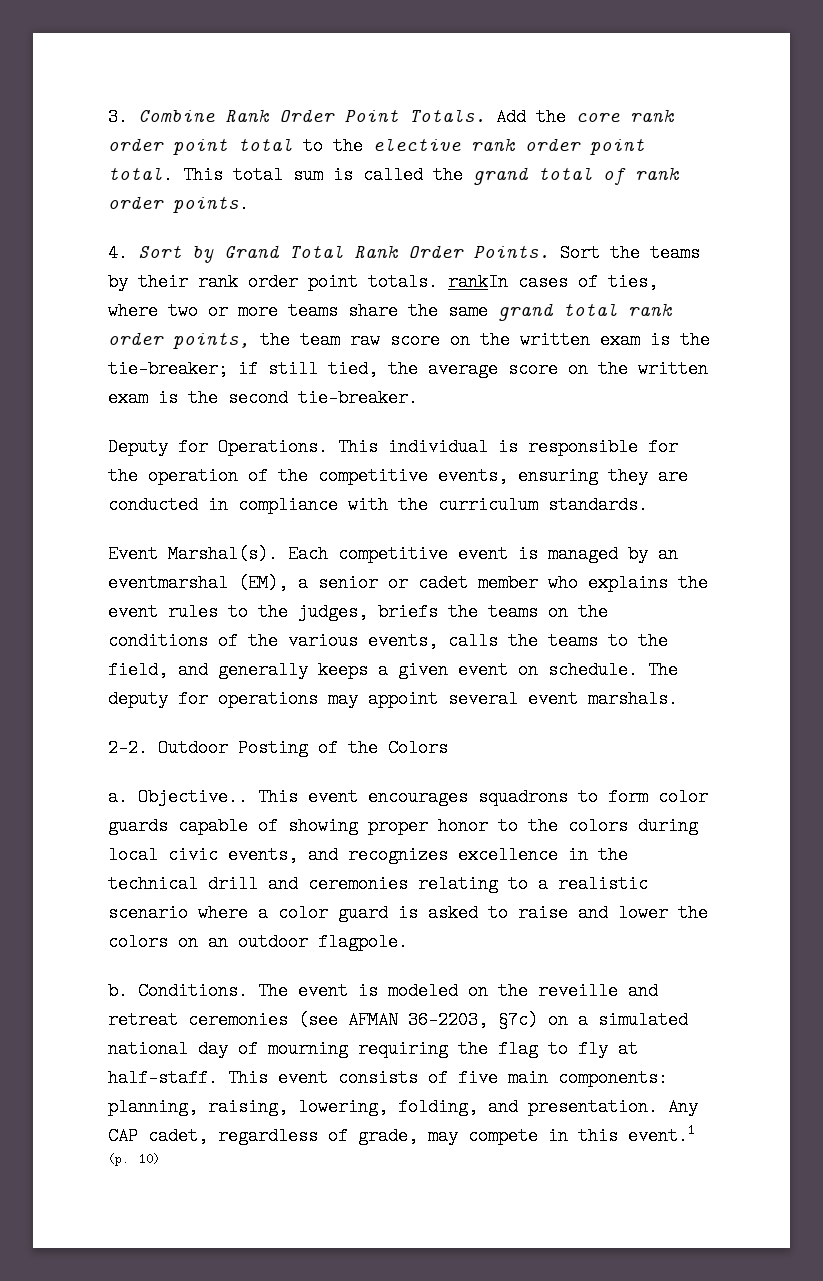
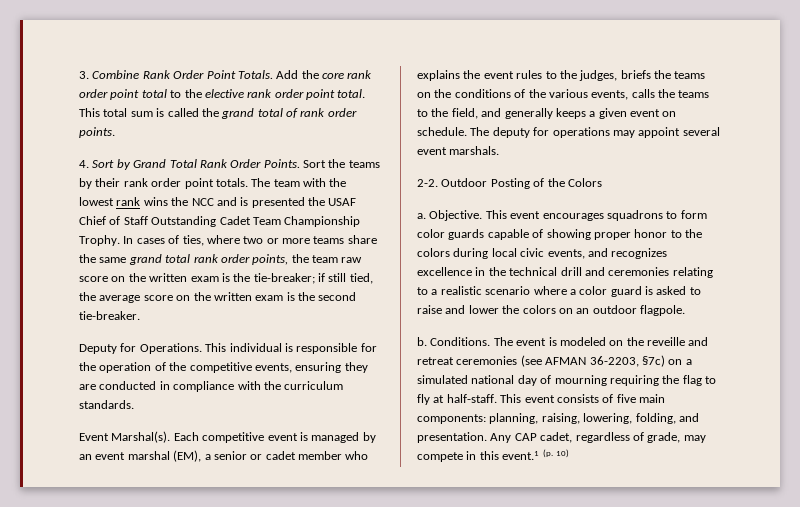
- Sort the teams by their rank order point totals. rankIn cases of ties, where two or more teams share the same grand total rank order points, the team raw score on the written exam is the tie-breaker; if still tied, the average score on the written exam is the second tie-breaker.
+ Sort the teams by their rank order point totals. The team with the lowest rank wins the NCC and is presented the USAF Chief of Staff Outstanding Cadet Team Championship Trophy. In cases of ties, where two or more teams share the same grand total rank order points, the team raw score on the written exam is the tie-breaker; if still tied, the average score on the written exam is the second tie-breaker.
- Each competitive event is managed by an eventmarshal (EM), a senior or cadet member who explains the event rules to the judges, briefs the teams on the conditions of the various events, calls the teams to the field, and generally keeps a given event on schedule.
+ Each competitive event is managed by an event marshal (EM), a senior or cadet member who explains the event rules to the judges, briefs the teams on the conditions of the various events, calls the teams to the field, and generally keeps a given event on schedule.
- Objective..
+ Objective.

